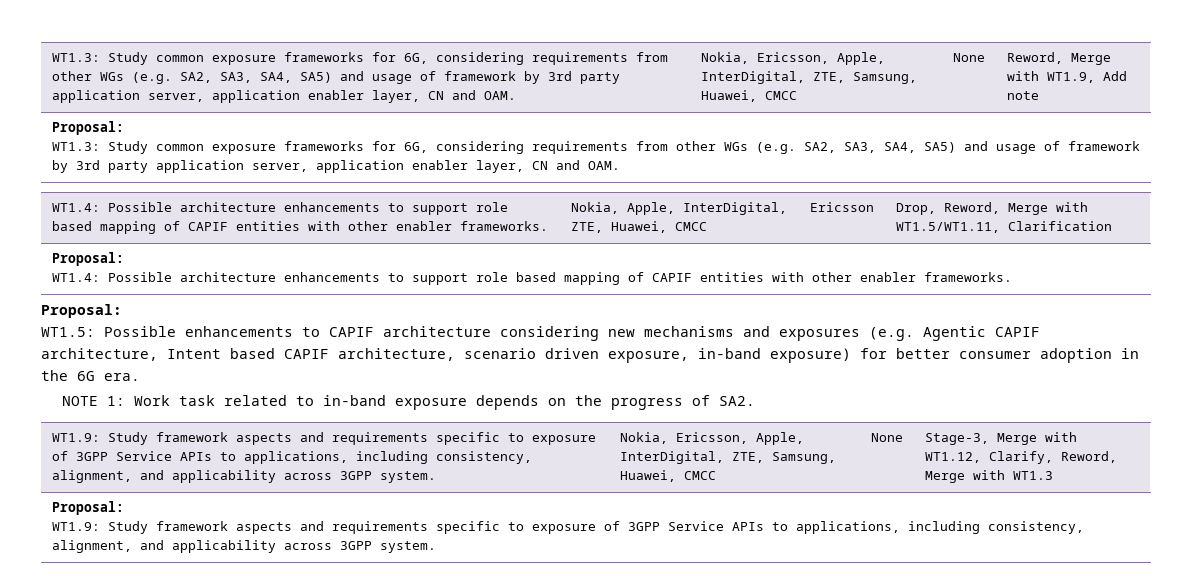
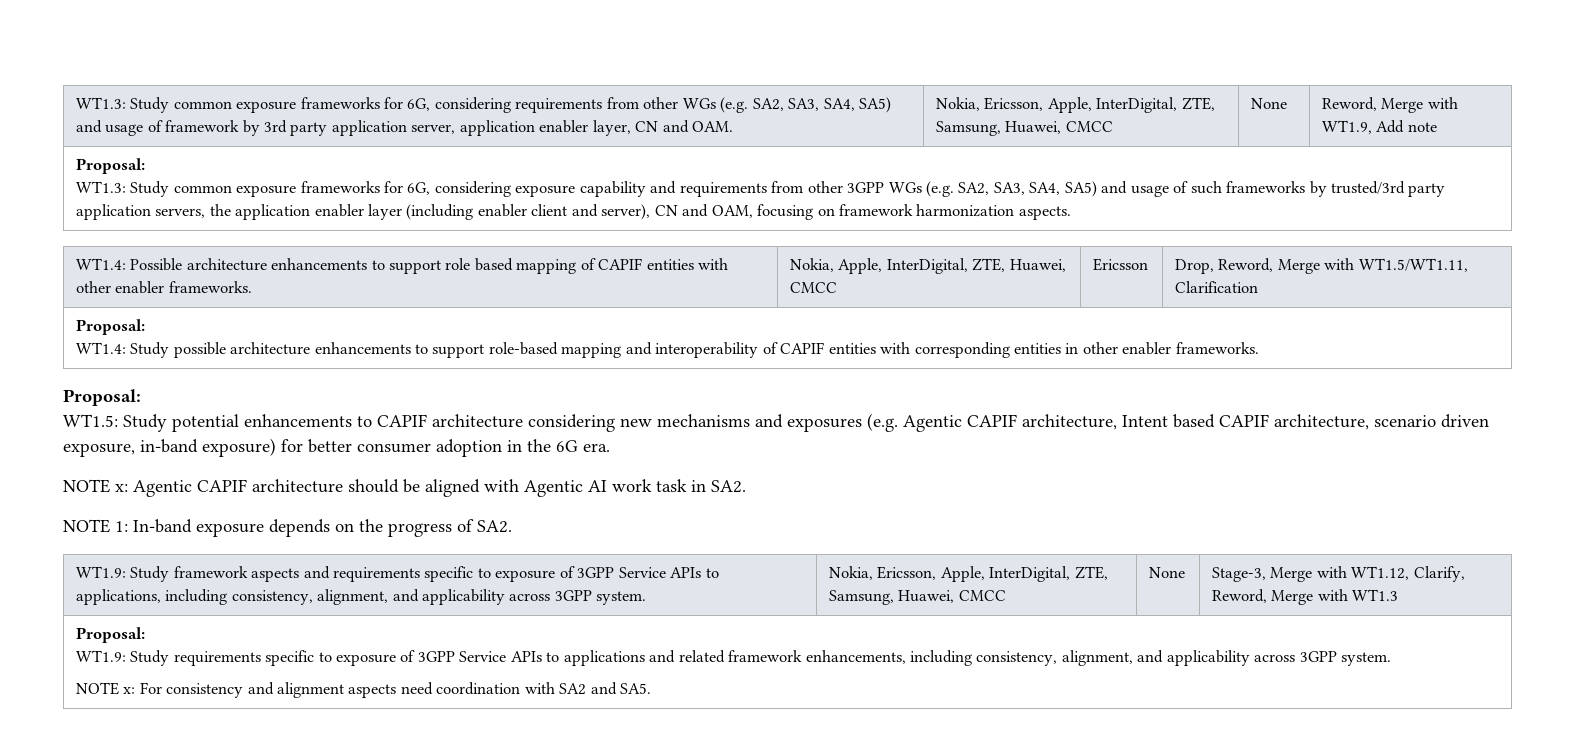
  Reword, Merge with WT1.9, Add note
  Proposal:
- WT1.3: Study common exposure frameworks for 6G, considering requirements from other WGs (e.g. SA2, SA3, SA4, SA5) and usage of framework by 3rd party application server, application enabler layer, CN and OAM.
+ WT1.3: Study common exposure frameworks for 6G, considering exposure capability and requirements from other 3GPP WGs (e.g. SA2, SA3, SA4, SA5) and usage of such frameworks by trusted/3rd party application servers, the application enabler layer (including enabler client and server), CN and OAM, focusing on framework harmonization aspects.
  WT1.4: Possible architecture enhancements to support role based mapping of CAPIF entities with other enabler frameworks. | Nokia, Apple, InterDigital, ZTE, Huawei, CMCC | Ericsson | Drop, Reword, Merge with WT1.5/WT1.11, Clarification
  Proposal:
- WT1.4: Possible architecture enhancements to support role based mapping of CAPIF entities with other enabler frameworks.
+ WT1.4: Study possible architecture enhancements to support role-based mapping and interoperability of CAPIF entities with corresponding entities in other enabler frameworks.
- WT1.5: Possible enhancements to CAPIF architecture considering new mechanisms and exposures (e.g. Agentic CAPIF architecture, Intent based CAPIF architecture, scenario driven exposure, in-band exposure) for better consumer adoption in the 6G era.
+ WT1.5: Study potential enhancements to CAPIF architecture considering new mechanisms and exposures (e.g. Agentic CAPIF architecture, Intent based CAPIF architecture, scenario driven exposure, in-band exposure) for better consumer adoption in the 6G era.
- NOTE 1: Work task related to in-band exposure depends on the progress of SA2.
+ NOTE x: Agentic CAPIF architecture should be aligned with Agentic AI work task in SA2.
+ NOTE 1: In-band exposure depends on the progress of SA2.
  Stage-3, Merge with WT1.12, Clarify, Reword, Merge with WT1.3
  Proposal:
- WT1.9: Study framework aspects and requirements specific to exposure of 3GPP Service APIs to applications, including consistency, alignment, and applicability across 3GPP system.
+ WT1.9: Study requirements specific to exposure of 3GPP Service APIs to applications and related framework enhancements, including consistency, alignment, and applicability across 3GPP system.
+ NOTE x: For consistency and alignment aspects need coordination with SA2 and SA5.

